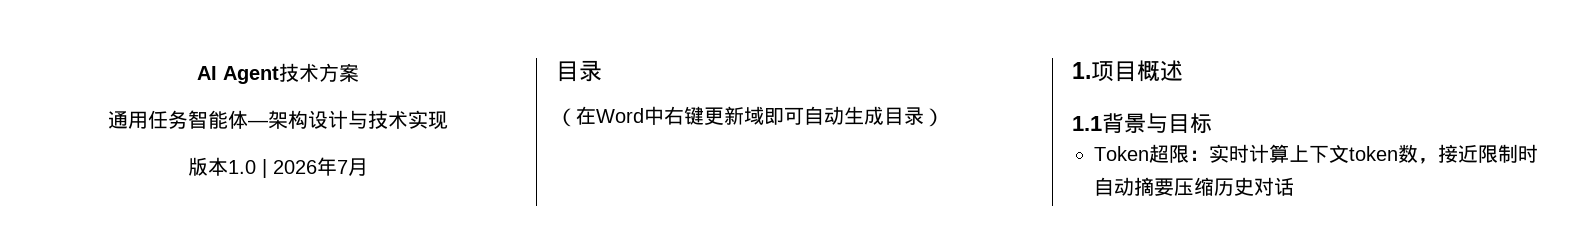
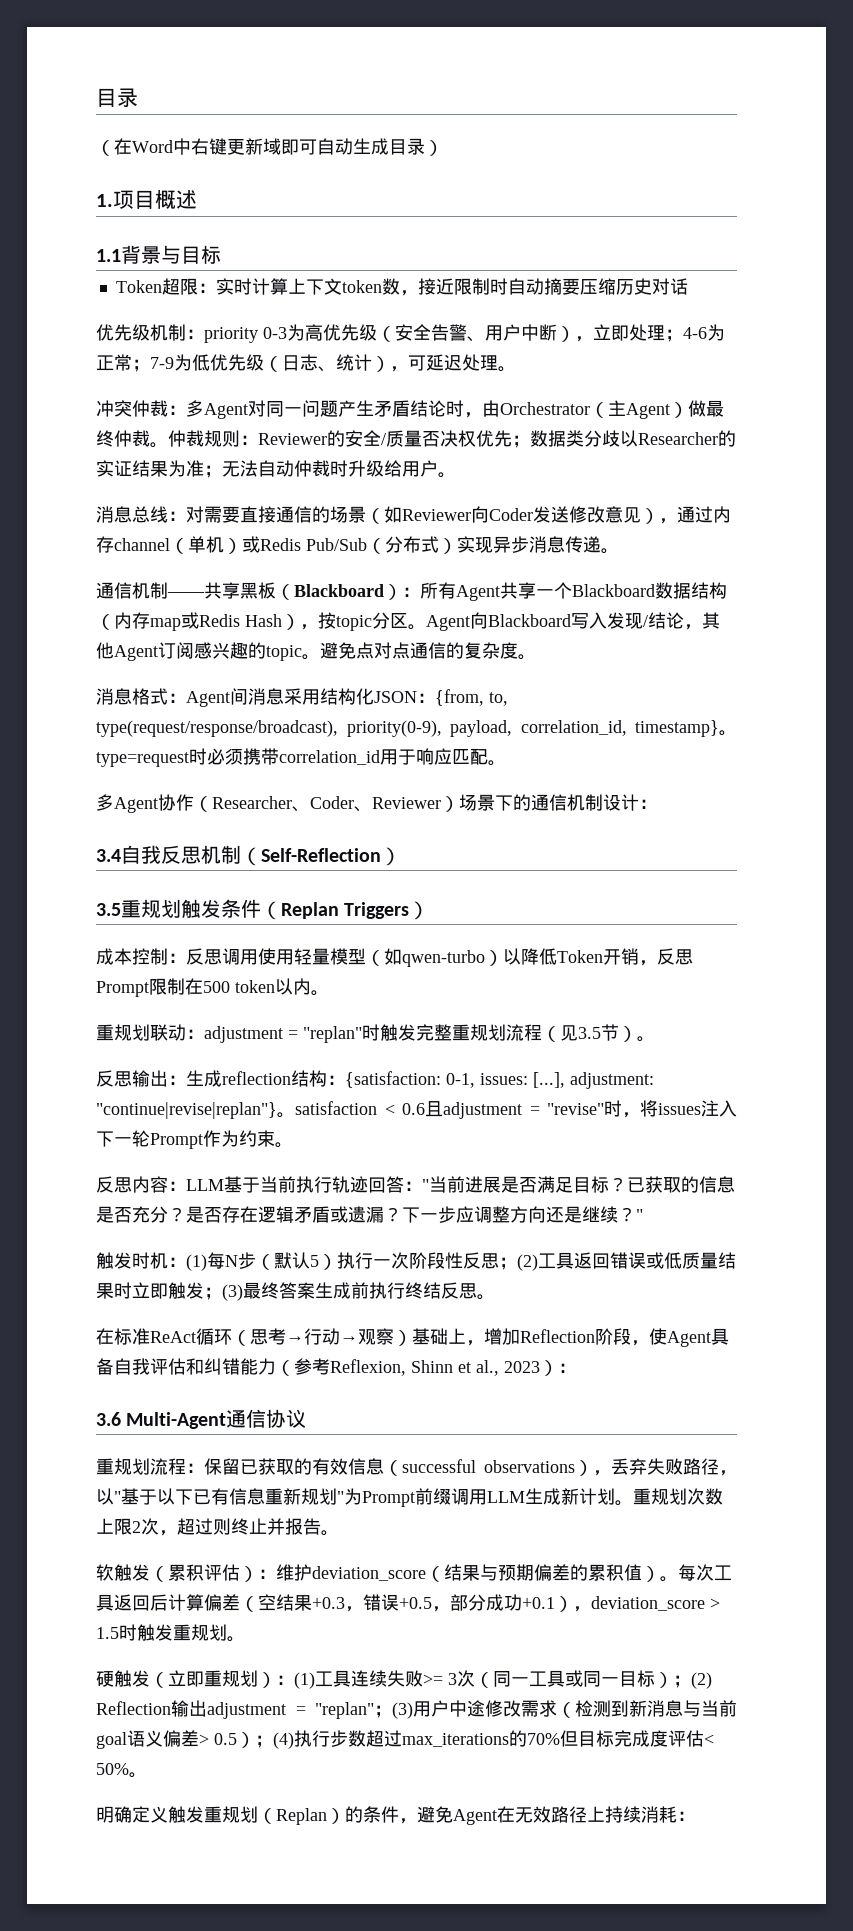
- AI Agent技术方案
- 通用任务智能体—架构设计与技术实现
- 版本1.0 | 2026年7月
+ 优先级机制：priority 0-3为高优先级（安全告警、用户中断），立即处理；4-6为正常；7-9为低优先级（日志、统计），可延迟处理。
+ 冲突仲裁：多Agent对同一问题产生矛盾结论时，由Orchestrator（主Agent）做最终仲裁。仲裁规则：Reviewer的安全/质量否决权优先；数据类分歧以Researcher的实证结果为准；无法自动仲裁时升级给用户。
+ 消息总线：对需要直接通信的场景（如Reviewer向Coder发送修改意见），通过内存channel（单机）或Redis Pub/Sub（分布式）实现异步消息传递。
+ 通信机制——共享黑板（Blackboard）：所有Agent共享一个Blackboard数据结构（内存map或Redis Hash），按topic分区。Agent向Blackboard写入发现/结论，其他Agent订阅感兴趣的topic。避免点对点通信的复杂度。
+ 消息格式：Agent间消息采用结构化JSON：{from, to, type(request/response/broadcast), priority(0-9), payload, correlation_id, timestamp}。type=request时必须携带correlation_id用于响应匹配。
+ 多Agent协作（Researcher、Coder、Reviewer）场景下的通信机制设计：
+ 3.4自我反思机制（Self-Reflection）
+ 3.5重规划触发条件（Replan Triggers）
+ 成本控制：反思调用使用轻量模型（如qwen-turbo）以降低Token开销，反思Prompt限制在500 token以内。
+ 重规划联动：adjustment = "replan"时触发完整重规划流程（见3.5节）。
+ 反思输出：生成reflection结构：{satisfaction: 0-1, issues: [...], adjustment: "continue|revise|replan"}。satisfaction < 0.6且adjustment = "revise"时，将issues注入下一轮Prompt作为约束。
+ 反思内容：LLM基于当前执行轨迹回答："当前进展是否满足目标？已获取的信息是否充分？是否存在逻辑矛盾或遗漏？下一步应调整方向还是继续？"
+ 触发时机：(1)每N步（默认5）执行一次阶段性反思；(2)工具返回错误或低质量结果时立即触发；(3)最终答案生成前执行终结反思。
+ 在标准ReAct循环（思考→行动→观察）基础上，增加Reflection阶段，使Agent具备自我评估和纠错能力（参考Reflexion, Shinn et al., 2023）：
+ 3.6 Multi-Agent通信协议
+ 重规划流程：保留已获取的有效信息（successful observations），丢弃失败路径，以"基于以下已有信息重新规划"为Prompt前缀调用LLM生成新计划。重规划次数上限2次，超过则终止并报告。
+ 软触发（累积评估）：维护deviation_score（结果与预期偏差的累积值）。每次工具返回后计算偏差（空结果+0.3，错误+0.5，部分成功+0.1），deviation_score > 1.5时触发重规划。
+ 硬触发（立即重规划）：(1)工具连续失败>= 3次（同一工具或同一目标）；(2) Reflection输出adjustment = "replan"；(3)用户中途修改需求（检测到新消息与当前goal语义偏差> 0.5）；(4)执行步数超过max_iterations的70%但目标完成度评估< 50%。
+ 明确定义触发重规划（Replan）的条件，避免Agent在无效路径上持续消耗：

